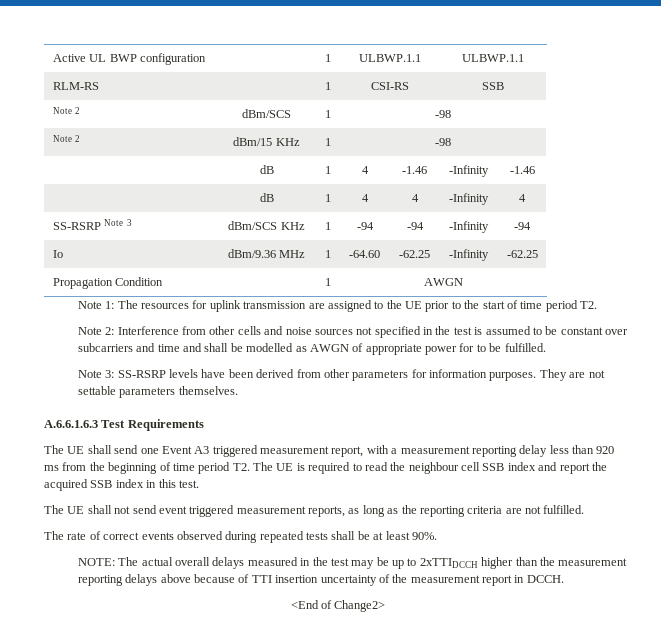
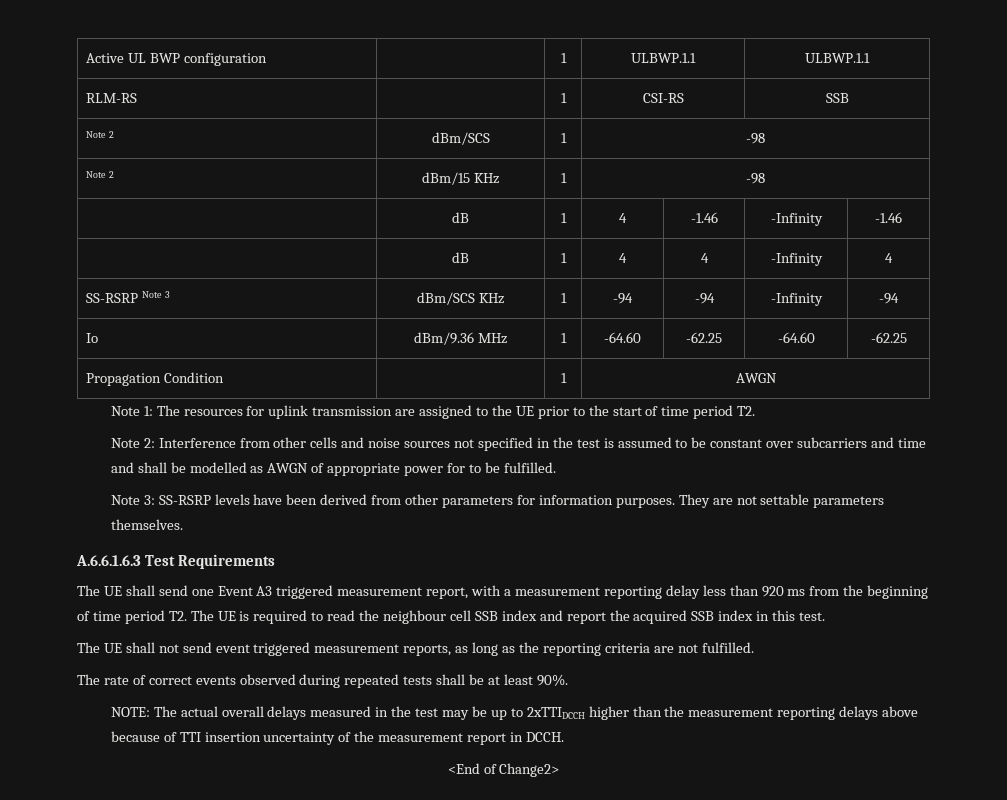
- Io | dBm/9.36 MHz | 1 | -64.60 | -62.25 | -Infinity | -62.25
+ Io | dBm/9.36 MHz | 1 | -64.60 | -62.25 | -64.60 | -62.25

